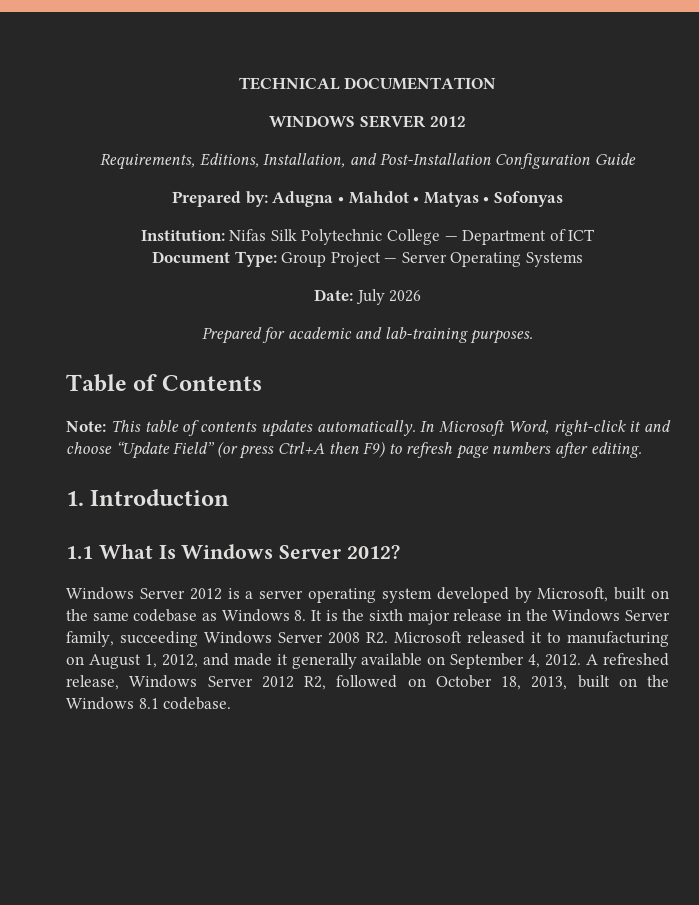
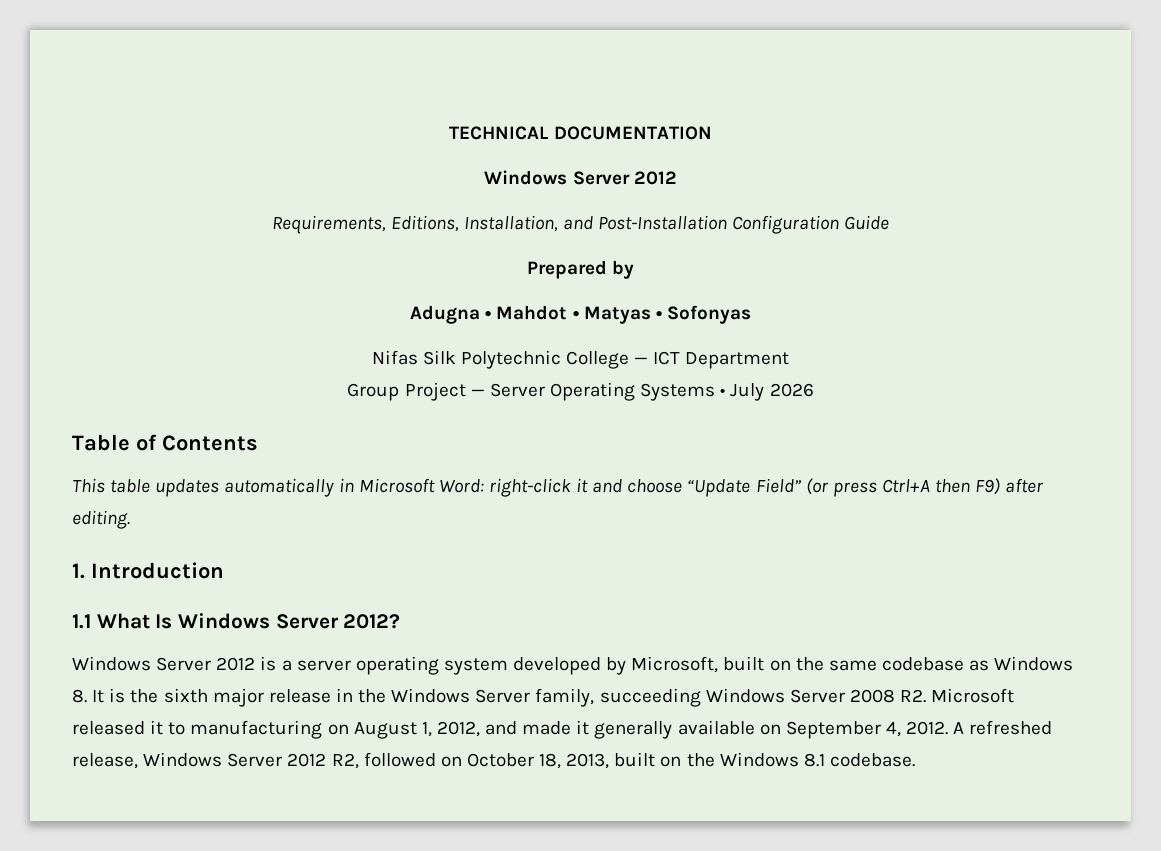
  TECHNICAL DOCUMENTATION
- WINDOWS SERVER 2012
+ Windows Server 2012
- Prepared by: Adugna • Mahdot • Matyas • Sofonyas
+ Prepared by
+ Adugna • Mahdot • Matyas • Sofonyas
- Institution: Nifas Silk Polytechnic College — Department of ICT
- Document Type: Group Project — Server Operating Systems
- Date: July 2026
+ Nifas Silk Polytechnic College — ICT Department
+ Group Project — Server Operating Systems • July 2026
- Prepared for academic and lab-training purposes.
- Note: This table of contents updates automatically. In Microsoft Word, right-click it and choose “Update Field” (or press Ctrl+A then F9) to refresh page numbers after editing.
+ This table updates automatically in Microsoft Word: right-click it and choose “Update Field” (or press Ctrl+A then F9) after editing.

